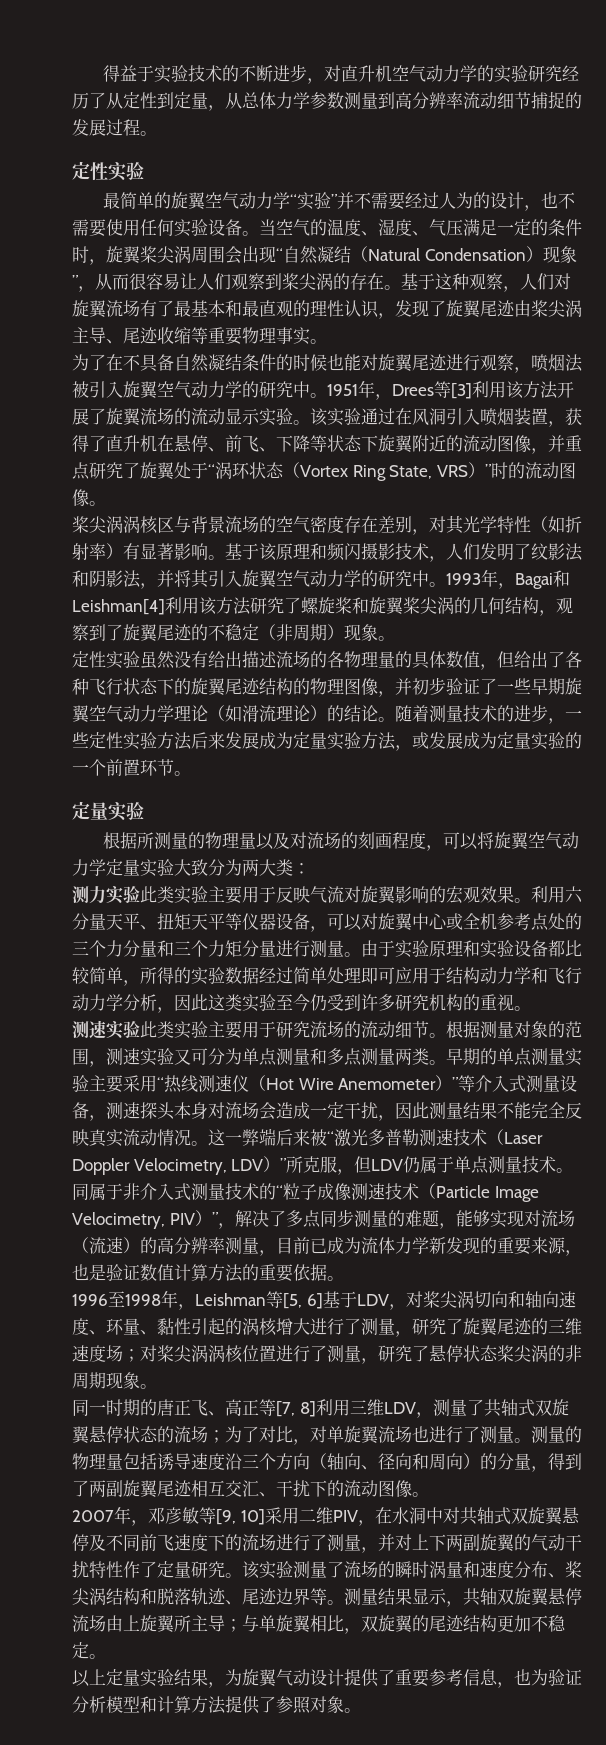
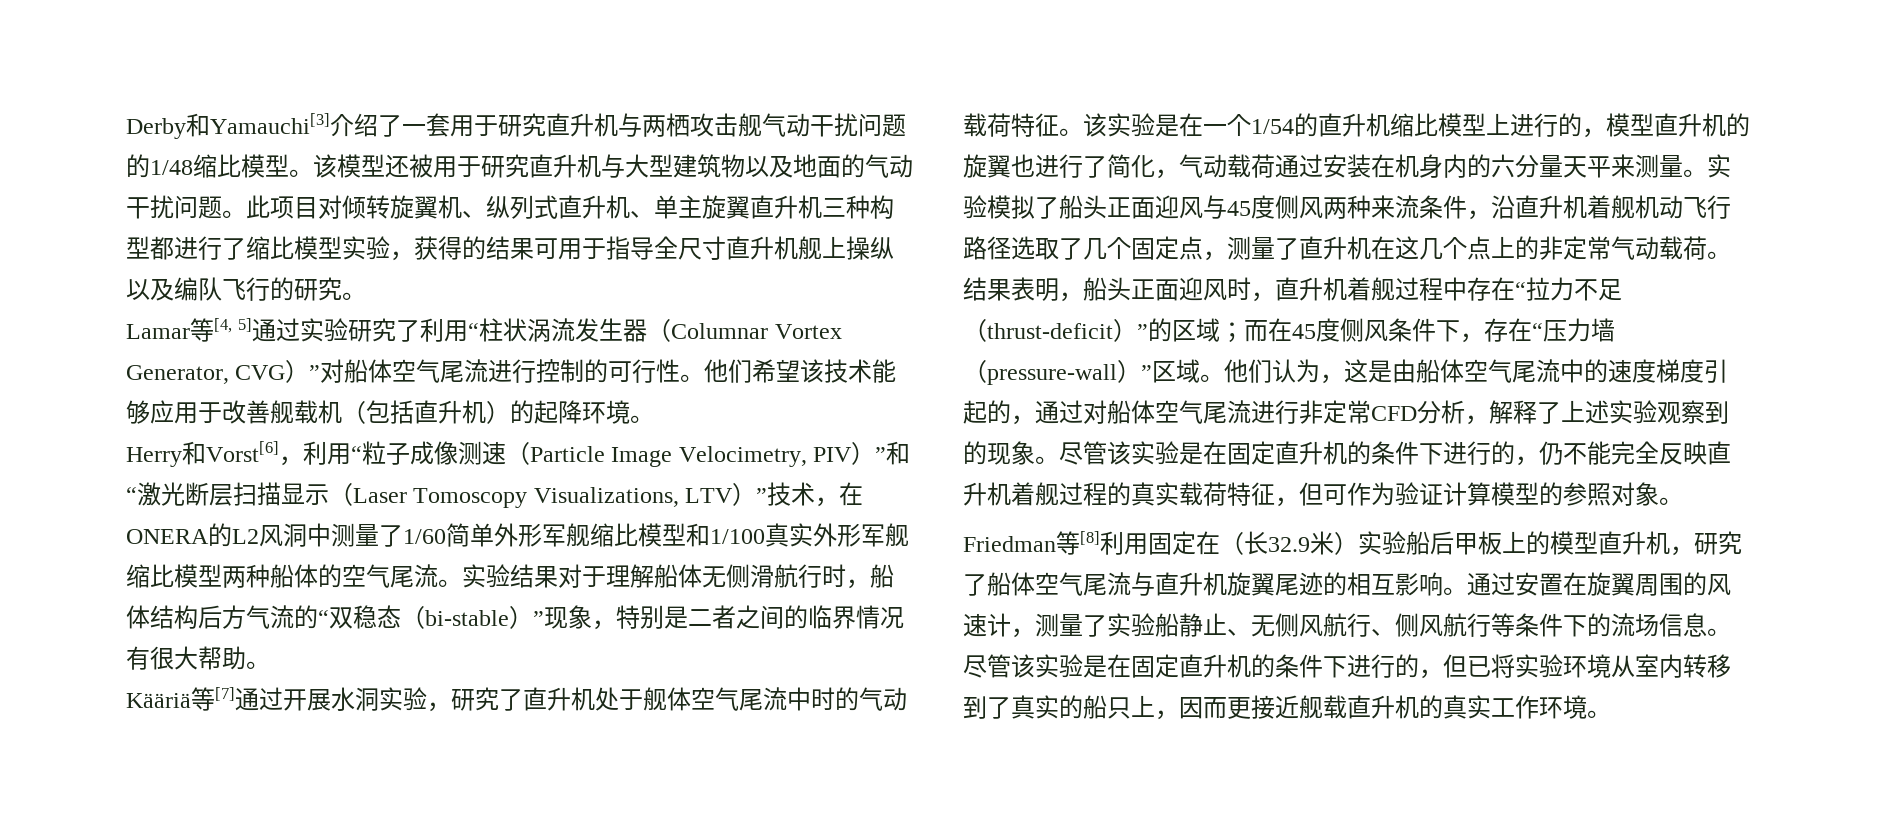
- 得益于实验技术的不断进步，对直升机空气动力学的实验研究经历了从定性到定量，从总体力学参数测量到高分辨率流动细节捕捉的发展过程。
- 定性实验
- 最简单的旋翼空气动力学“实验”并不需要经过人为的设计，也不需要使用任何实验设备。当空气的温度、湿度、气压满足一定的条件时，旋翼桨尖涡周围会出现“自然凝结（Natural Condensation）现象”，从而很容易让人们观察到桨尖涡的存在。基于这种观察，人们对旋翼流场有了最基本和最直观的理性认识，发现了旋翼尾迹由桨尖涡主导、尾迹收缩等重要物理事实。
- 为了在不具备自然凝结条件的时候也能对旋翼尾迹进行观察，喷烟法被引入旋翼空气动力学的研究中。1951年，Drees等[3]利用该方法开展了旋翼流场的流动显示实验。该实验通过在风洞引入喷烟装置，获得了直升机在悬停、前飞、下降等状态下旋翼附近的流动图像，并重点研究了旋翼处于“涡环状态（Vortex Ring State, VRS）”时的流动图像。
- 桨尖涡涡核区与背景流场的空气密度存在差别，对其光学特性（如折射率）有显著影响。基于该原理和频闪摄影技术，人们发明了纹影法和阴影法，并将其引入旋翼空气动力学的研究中。1993年，Bagai和Leishman[4]利用该方法研究了螺旋桨和旋翼桨尖涡的几何结构，观察到了旋翼尾迹的不稳定（非周期）现象。
- 定性实验虽然没有给出描述流场的各物理量的具体数值，但给出了各种飞行状态下的旋翼尾迹结构的物理图像，并初步验证了一些早期旋翼空气动力学理论（如滑流理论）的结论。随着测量技术的进步，一些定性实验方法后来发展成为定量实验方法，或发展成为定量实验的一个前置环节。
- 定量实验
- 根据所测量的物理量以及对流场的刻画程度，可以将旋翼空气动力学定量实验大致分为两大类：
- 测力实验此类实验主要用于反映气流对旋翼影响的宏观效果。利用六分量天平、扭矩天平等仪器设备，可以对旋翼中心或全机参考点处的三个力分量和三个力矩分量进行测量。由于实验原理和实验设备都比较简单，所得的实验数据经过简单处理即可应用于结构动力学和飞行动力学分析，因此这类实验至今仍受到许多研究机构的重视。
- 测速实验此类实验主要用于研究流场的流动细节。根据测量对象的范围，测速实验又可分为单点测量和多点测量两类。早期的单点测量实验主要采用“热线测速仪（Hot Wire Anemometer）”等介入式测量设备，测速探头本身对流场会造成一定干扰，因此测量结果不能完全反映真实流动情况。这一弊端后来被“激光多普勒测速技术（Laser Doppler Velocimetry, LDV）”所克服，但LDV仍属于单点测量技术。同属于非介入式测量技术的“粒子成像测速技术（Particle Image Velocimetry, PIV）”，解决了多点同步测量的难题，能够实现对流场（流速）的高分辨率测量，目前已成为流体力学新发现的重要来源，也是验证数值计算方法的重要依据。
- 1996至1998年，Leishman等[5, 6]基于LDV，对桨尖涡切向和轴向速度、环量、黏性引起的涡核增大进行了测量，研究了旋翼尾迹的三维速度场；对桨尖涡涡核位置进行了测量，研究了悬停状态桨尖涡的非周期现象。
- 同一时期的唐正飞、高正等[7, 8]利用三维LDV，测量了共轴式双旋翼悬停状态的流场；为了对比，对单旋翼流场也进行了测量。测量的物理量包括诱导速度沿三个方向（轴向、径向和周向）的分量，得到了两副旋翼尾迹相互交汇、干扰下的流动图像。
- 2007年，邓彦敏等[9, 10]采用二维PIV，在水洞中对共轴式双旋翼悬停及不同前飞速度下的流场进行了测量，并对上下两副旋翼的气动干扰特性作了定量研究。该实验测量了流场的瞬时涡量和速度分布、桨尖涡结构和脱落轨迹、尾迹边界等。测量结果显示，共轴双旋翼悬停流场由上旋翼所主导；与单旋翼相比，双旋翼的尾迹结构更加不稳定。
- 以上定量实验结果，为旋翼气动设计提供了重要参考信息，也为验证分析模型和计算方法提供了参照对象。
+ Derby和Yamauchi[3]介绍了一套用于研究直升机与两栖攻击舰气动干扰问题的1/48缩比模型。该模型还被用于研究直升机与大型建筑物以及地面的气动干扰问题。此项目对倾转旋翼机、纵列式直升机、单主旋翼直升机三种构型都进行了缩比模型实验，获得的结果可用于指导全尺寸直升机舰上操纵以及编队飞行的研究。
+ Lamar等[4, 5]通过实验研究了利用“柱状涡流发生器（Columnar Vortex Generator, CVG）”对船体空气尾流进行控制的可行性。他们希望该技术能够应用于改善舰载机（包括直升机）的起降环境。
+ Herry和Vorst[6]，利用“粒子成像测速（Particle Image Velocimetry, PIV）”和“激光断层扫描显示（Laser Tomoscopy Visualizations, LTV）”技术，在ONERA的L2风洞中测量了1/60简单外形军舰缩比模型和1/100真实外形军舰缩比模型两种船体的空气尾流。实验结果对于理解船体无侧滑航行时，船体结构后方气流的“双稳态（bi-stable）”现象，特别是二者之间的临界情况有很大帮助。
+ Kääriä等[7]通过开展水洞实验，研究了直升机处于舰体空气尾流中时的气动载荷特征。该实验是在一个1/54的直升机缩比模型上进行的，模型直升机的旋翼也进行了简化，气动载荷通过安装在机身内的六分量天平来测量。实验模拟了船头正面迎风与45度侧风两种来流条件，沿直升机着舰机动飞行路径选取了几个固定点，测量了直升机在这几个点上的非定常气动载荷。结果表明，船头正面迎风时，直升机着舰过程中存在“拉力不足（thrust-deficit）”的区域；而在45度侧风条件下，存在“压力墙（pressure-wall）”区域。他们认为，这是由船体空气尾流中的速度梯度引起的，通过对船体空气尾流进行非定常CFD分析，解释了上述实验观察到的现象。尽管该实验是在固定直升机的条件下进行的，仍不能完全反映直升机着舰过程的真实载荷特征，但可作为验证计算模型的参照对象。
+ Friedman等[8]利用固定在（长32.9米）实验船后甲板上的模型直升机，研究了船体空气尾流与直升机旋翼尾迹的相互影响。通过安置在旋翼周围的风速计，测量了实验船静止、无侧风航行、侧风航行等条件下的流场信息。尽管该实验是在固定直升机的条件下进行的，但已将实验环境从室内转移到了真实的船只上，因而更接近舰载直升机的真实工作环境。

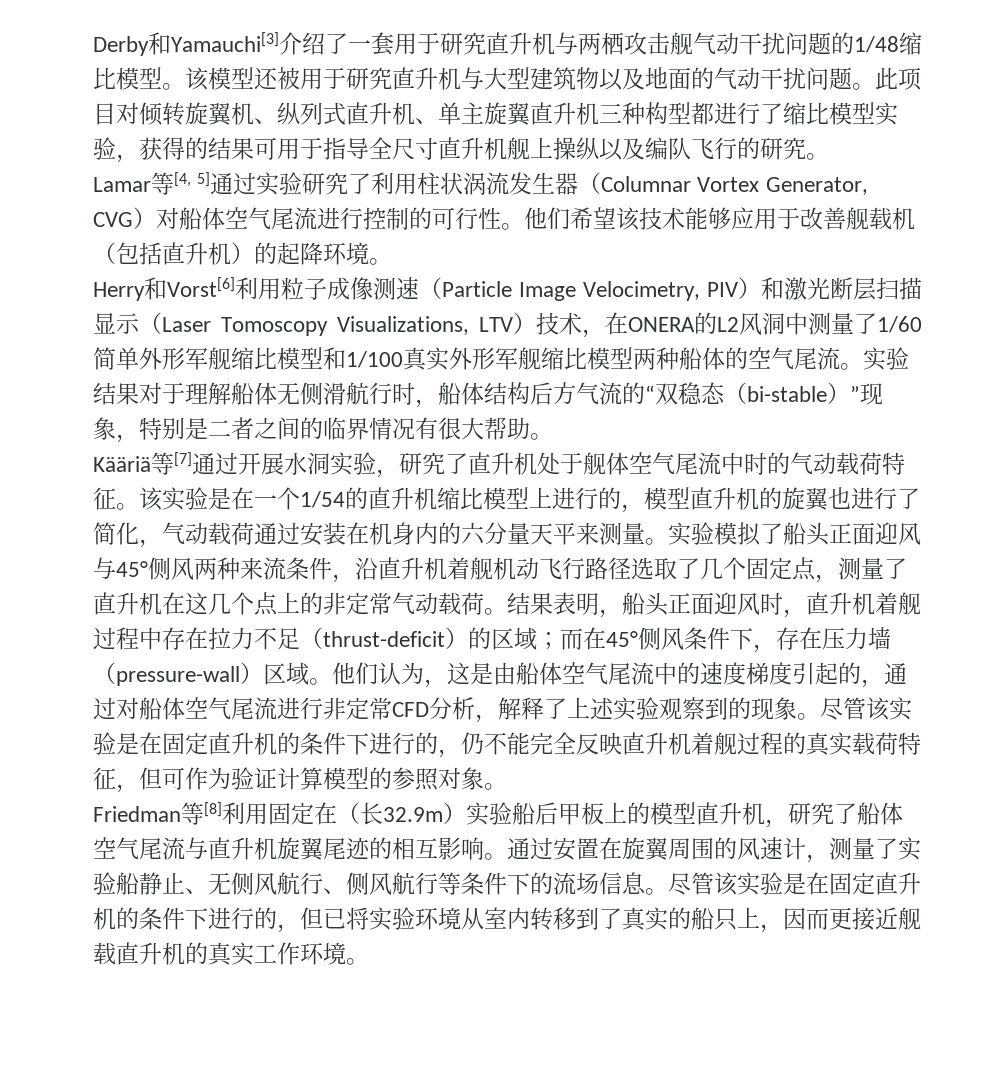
- Lamar等[4, 5]通过实验研究了利用“柱状涡流发生器（Columnar Vortex Generator, CVG）”对船体空气尾流进行控制的可行性。
+ Lamar等[4, 5]通过实验研究了利用柱状涡流发生器（Columnar Vortex Generator, CVG）对船体空气尾流进行控制的可行性。
- Herry和Vorst[6]，利用“粒子成像测速（Particle Image Velocimetry, PIV）”和“激光断层扫描显示（Laser Tomoscopy Visualizations, LTV）”技术，在ONERA的L2风洞中测量了1/60简单外形军舰缩比模型和1/100真实外形军舰缩比模型两种船体的空气尾流。
+ Herry和Vorst[6]利用粒子成像测速（Particle Image Velocimetry, PIV）和激光断层扫描显示（Laser Tomoscopy Visualizations, LTV）技术，在ONERA的L2风洞中测量了1/60简单外形军舰缩比模型和1/100真实外形军舰缩比模型两种船体的空气尾流。
- 实验模拟了船头正面迎风与45度侧风两种来流条件，沿直升机着舰机动飞行路径选取了几个固定点，测量了直升机在这几个点上的非定常气动载荷。
+ 实验模拟了船头正面迎风与45°侧风两种来流条件，沿直升机着舰机动飞行路径选取了几个固定点，测量了直升机在这几个点上的非定常气动载荷。
- 结果表明，船头正面迎风时，直升机着舰过程中存在“拉力不足（thrust-deficit）”的区域；而在45度侧风条件下，存在“压力墙（pressure-wall）”区域。
+ 结果表明，船头正面迎风时，直升机着舰过程中存在拉力不足（thrust-deficit）的区域；而在45°侧风条件下，存在压力墙（pressure-wall）区域。
- Friedman等[8]利用固定在（长32.9米）实验船后甲板上的模型直升机，研究了船体空气尾流与直升机旋翼尾迹的相互影响。
+ Friedman等[8]利用固定在（长32.9m）实验船后甲板上的模型直升机，研究了船体空气尾流与直升机旋翼尾迹的相互影响。

